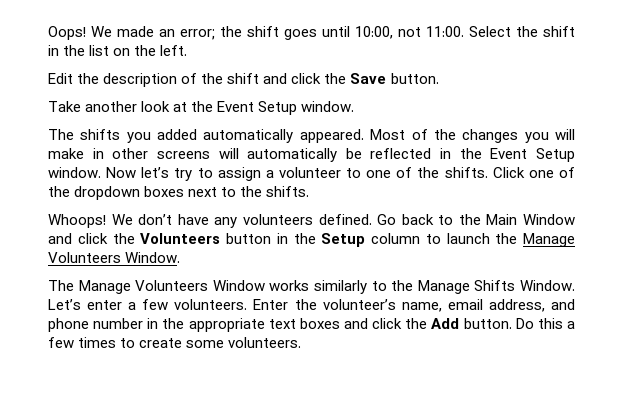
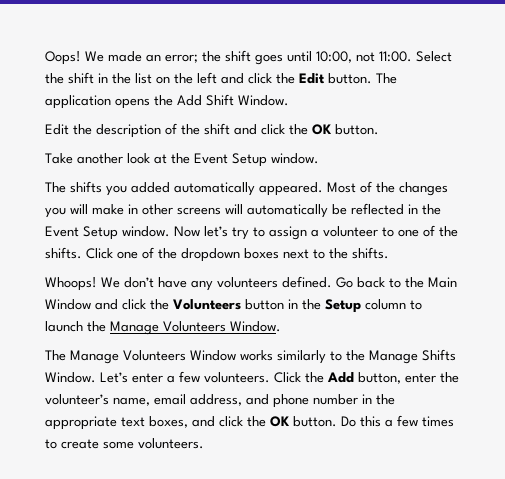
- Select the shift in the list on the left.
+ Select the shift in the list on the left and click the Edit button. The application opens the Add Shift Window.
- Edit the description of the shift and click the Save button.
+ Edit the description of the shift and click the OK button.
- Enter the volunteer’s name, email address, and phone number in the appropriate text boxes and click the Add button.
+ Click the Add button, enter the volunteer’s name, email address, and phone number in the appropriate text boxes, and click the OK button.

